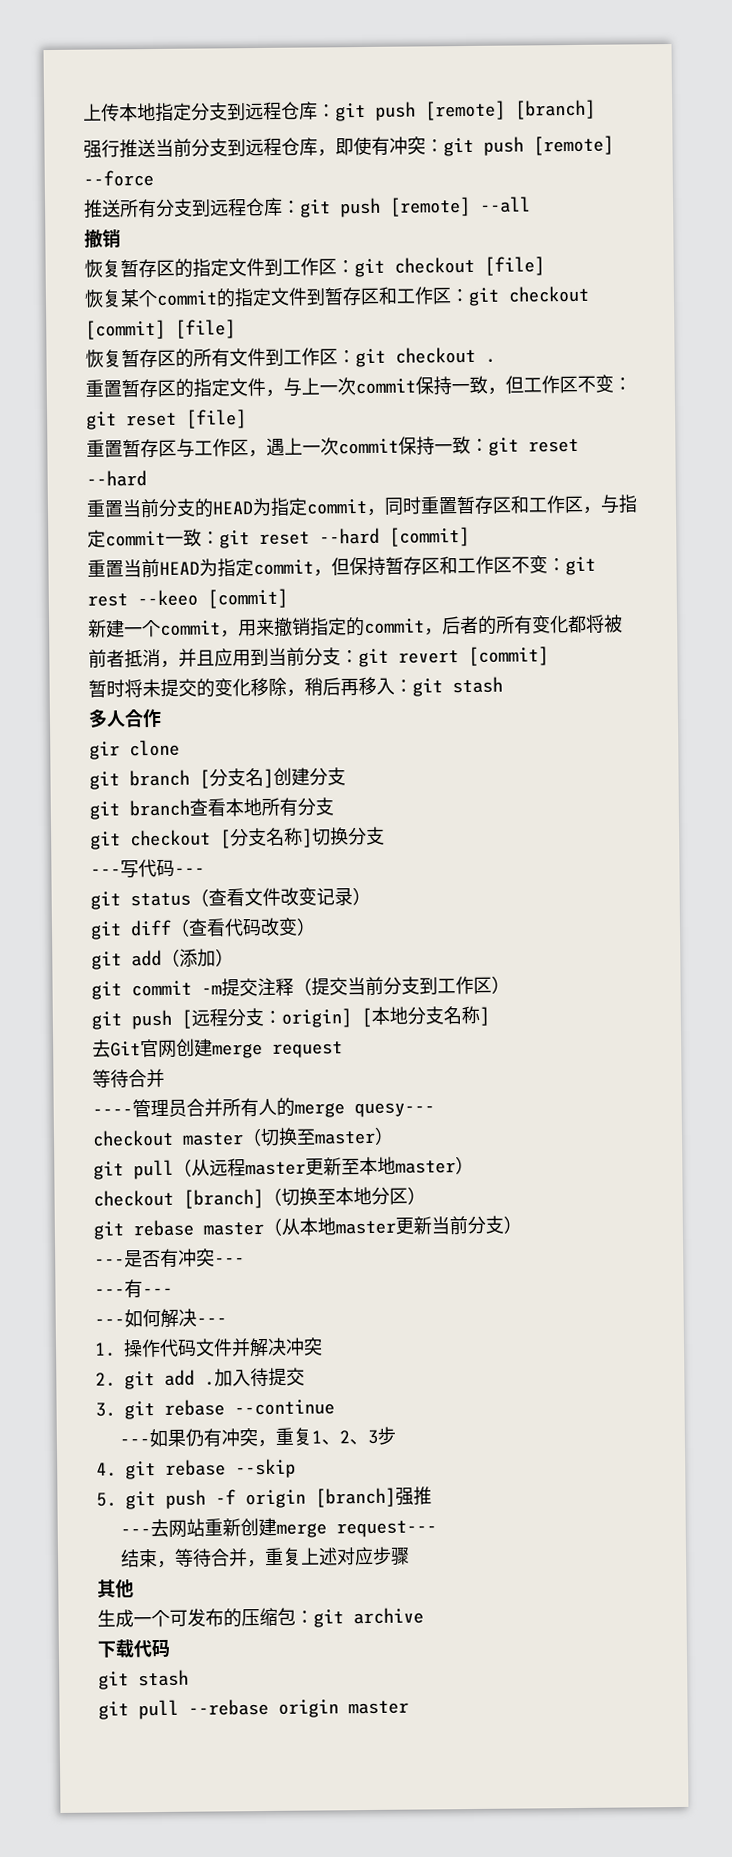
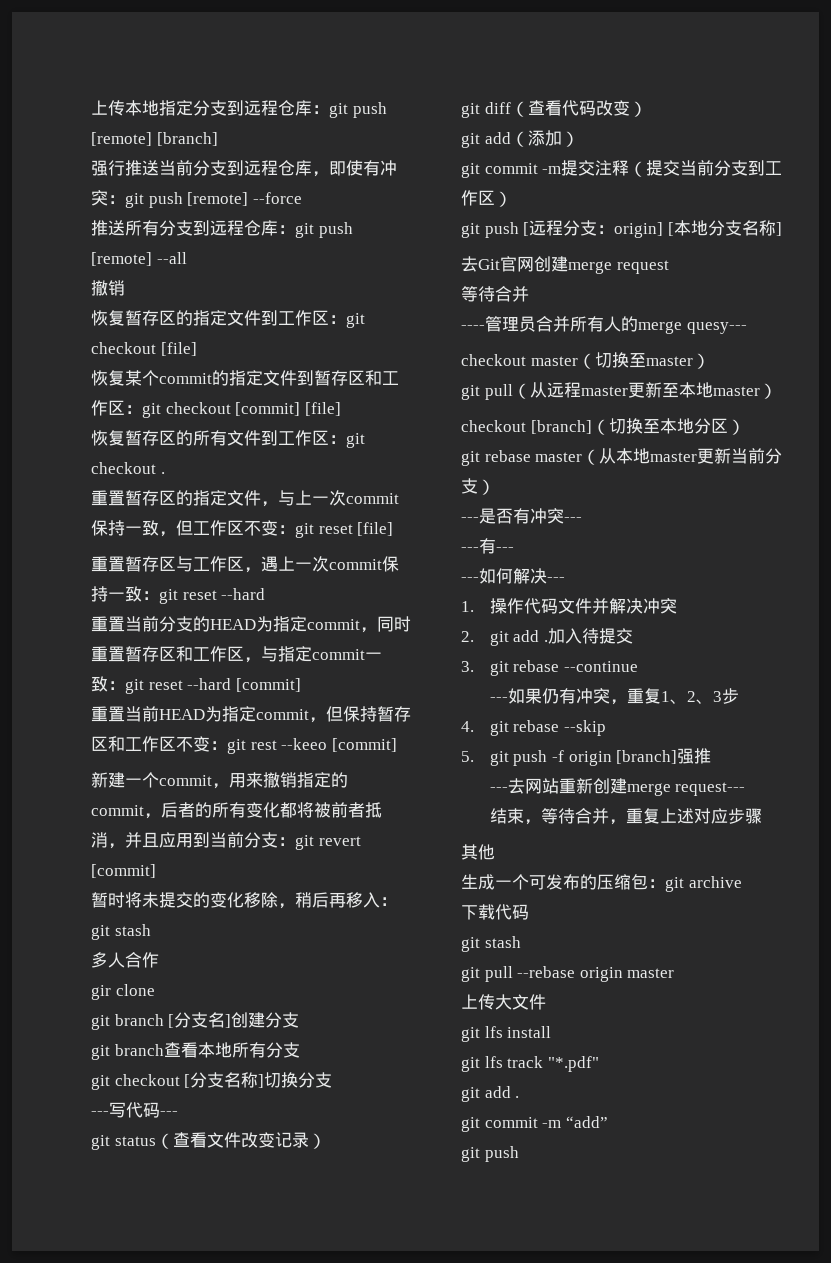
+ 上传大文件
+ git lfs install
+ git lfs track "*.pdf"
+ git add .
+ git commit -m “add”
+ git push

